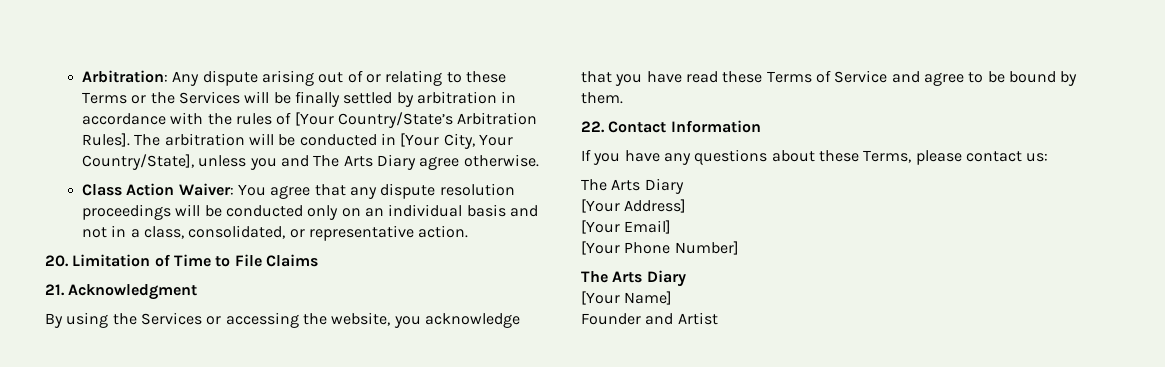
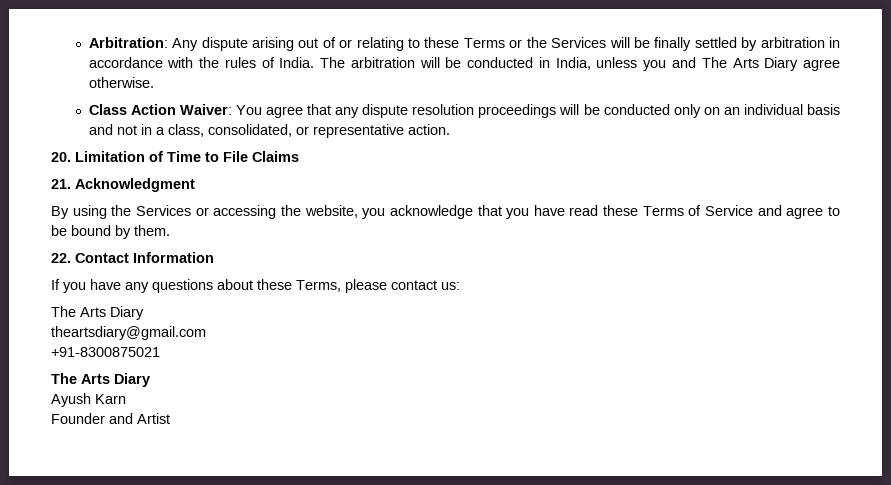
- Arbitration: Any dispute arising out of or relating to these Terms or the Services will be finally settled by arbitration in accordance with the rules of [Your Country/State’s Arbitration Rules].
+ Arbitration: Any dispute arising out of or relating to these Terms or the Services will be finally settled by arbitration in accordance with the rules of India.
- The arbitration will be conducted in [Your City, Your Country/State], unless you and The Arts Diary agree otherwise.
+ The arbitration will be conducted in India, unless you and The Arts Diary agree otherwise.
- [Your Address]
- [Your Email]
- [Your Phone Number]
+ theartsdiary@gmail.com
+ +91-8300875021
  The Arts Diary
- [Your Name]
+ Ayush Karn

